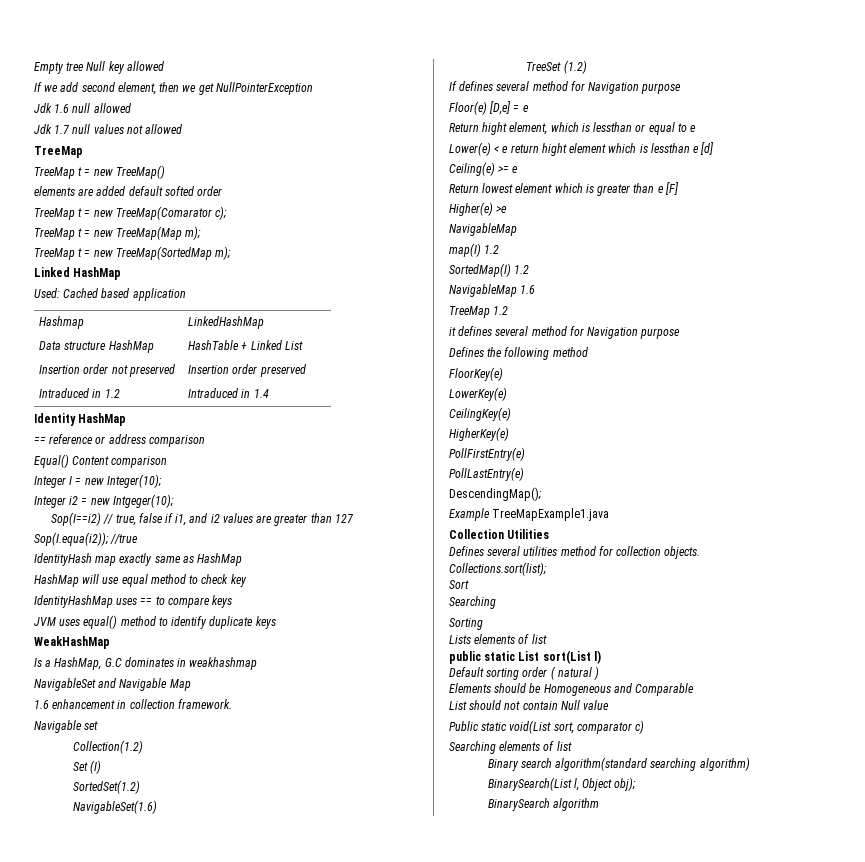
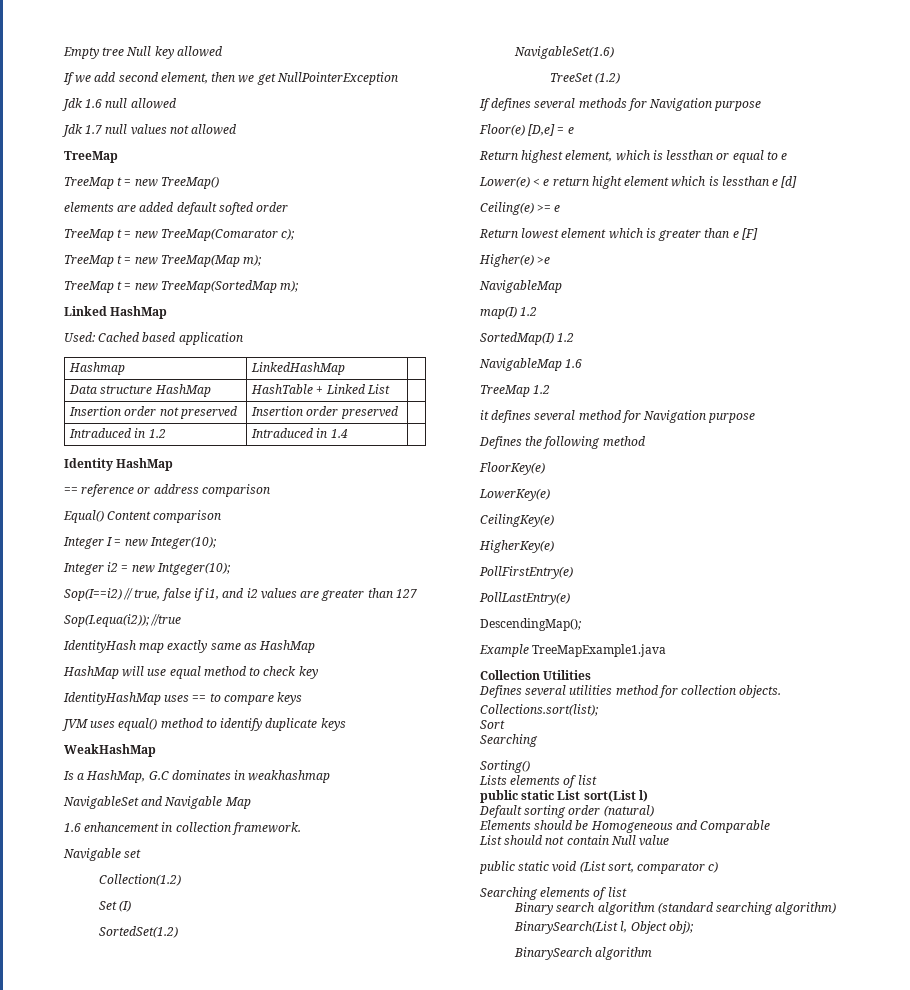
- If defines several method for Navigation purpose
+ If defines several methods for Navigation purpose
- Return hight element, which is lessthan or equal to e
+ Return highest element, which is lessthan or equal to e
- Sorting
+ Sorting()
- Default sorting order ( natural )
+ Default sorting order (natural)
- Public static void(List sort, comparator c)
+ public static void (List sort, comparator c)
- Binary search algorithm(standard searching algorithm)
+ Binary search algorithm (standard searching algorithm)

